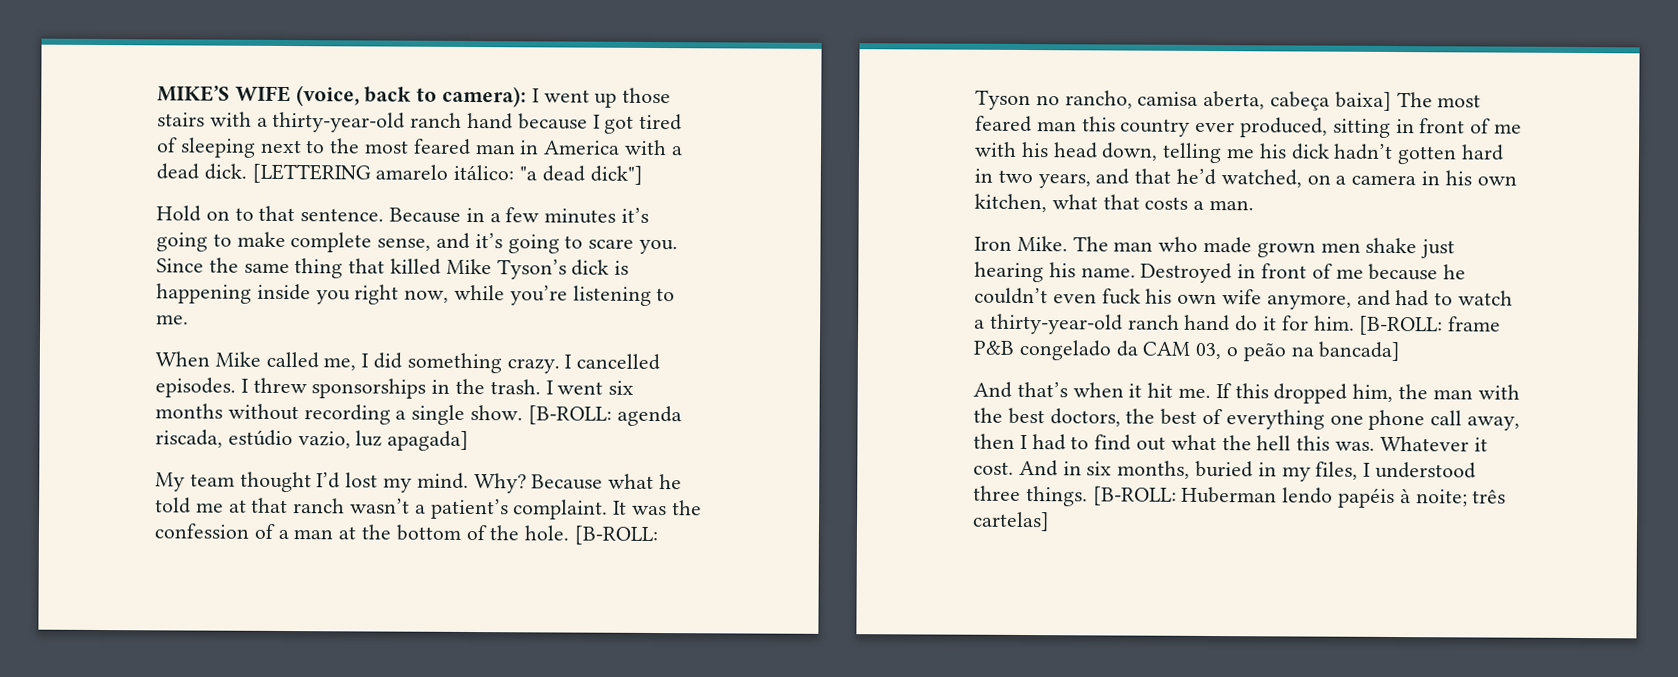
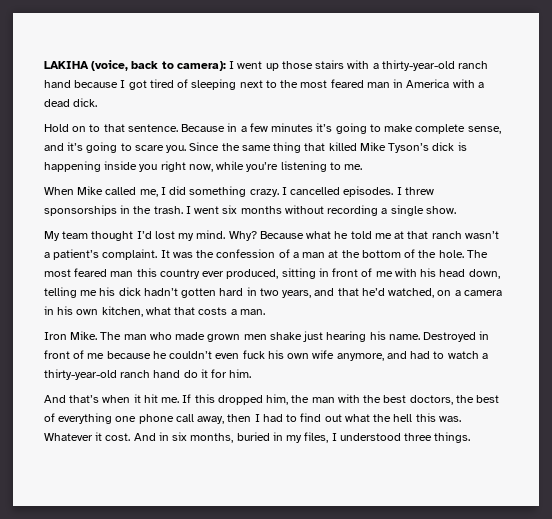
- MIKE’S WIFE (voice, back to camera): I went up those stairs with a thirty-year-old ranch hand because I got tired of sleeping next to the most feared man in America with a dead dick. [LETTERING amarelo itálico: "a dead dick"]
+ LAKIHA (voice, back to camera): I went up those stairs with a thirty-year-old ranch hand because I got tired of sleeping next to the most feared man in America with a dead dick.
- [B-ROLL: agenda riscada, estúdio vazio, luz apagada]
- [B-ROLL: Tyson no rancho, camisa aberta, cabeça baixa] The most feared man this country ever produced, sitting in front of me with his head down, telling me his dick hadn’t gotten hard in two years, and that he’d watched, on a camera in his own kitchen, what that costs a man.
+ The most feared man this country ever produced, sitting in front of me with his head down, telling me his dick hadn’t gotten hard in two years, and that he’d watched, on a camera in his own kitchen, what that costs a man.
- [B-ROLL: frame P&B congelado da CAM 03, o peão na bancada]
- [B-ROLL: Huberman lendo papéis à noite; três cartelas]

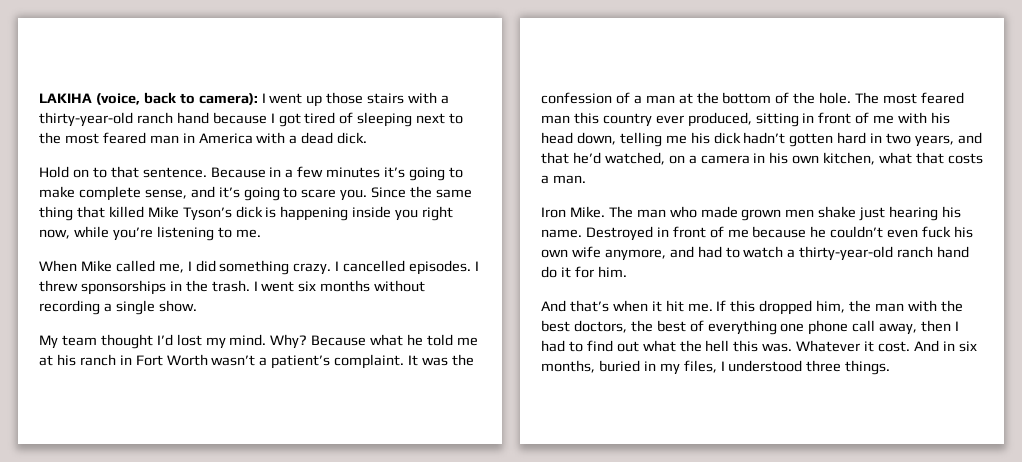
- Because what he told me at that ranch wasn’t a patient’s complaint.
+ Because what he told me at his ranch in Fort Worth wasn’t a patient’s complaint.

